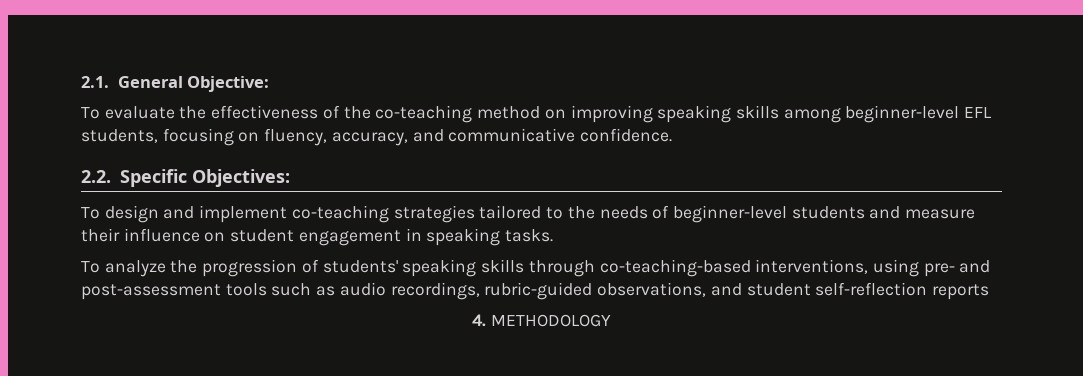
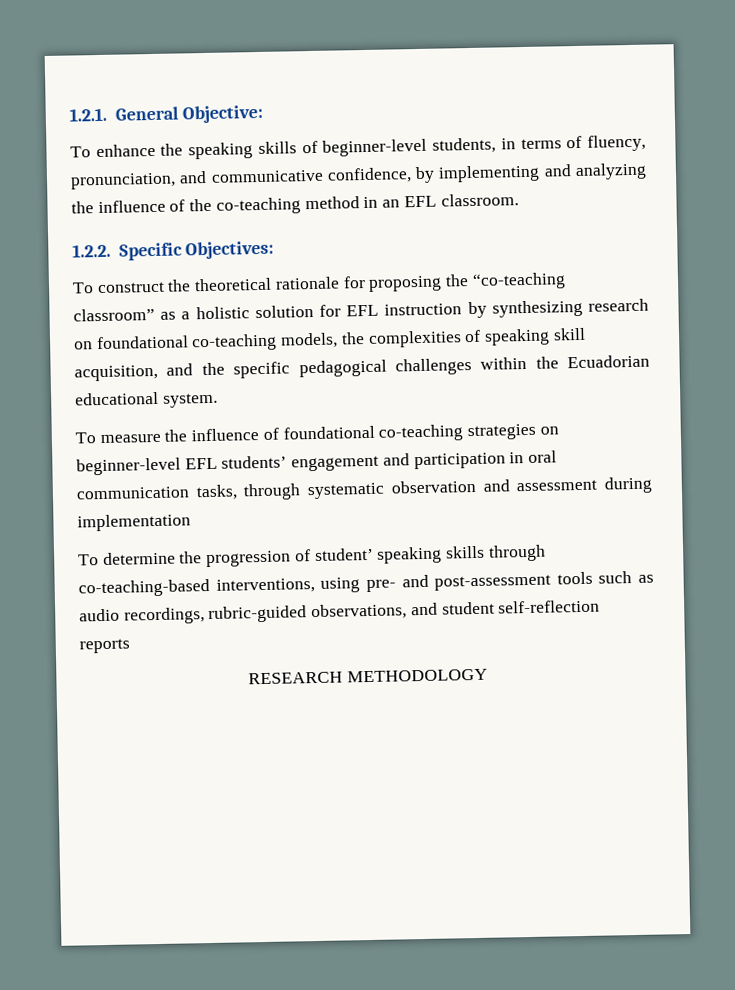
- 2.1. General Objective:
+ 1.2.1. General Objective:
- To evaluate the effectiveness of the co-teaching method on improving speaking skills among beginner-level EFL students, focusing on fluency, accuracy, and communicative confidence.
- 2.2. Specific Objectives:
- To design and implement co-teaching strategies tailored to the needs of beginner-level students and measure their influence on student engagement in speaking tasks.
- To analyze the progression of students' speaking skills through co-teaching-based interventions, using pre- and post-assessment tools such as audio recordings, rubric-guided observations, and student self-reflection reports
+ To enhance the speaking skills of beginner-level students, in terms of fluency, pronunciation, and communicative confidence, by implementing and analyzing the influence of the co-teaching method in an EFL classroom.
+ 1.2.2. Specific Objectives:
+ To construct the theoretical rationale for proposing the “co-teaching classroom” as a holistic solution for EFL instruction by synthesizing research on foundational co-teaching models, the complexities of speaking skill acquisition, and the specific pedagogical challenges within the Ecuadorian educational system.
+ To measure the influence of foundational co-teaching strategies on beginner-level EFL students’ engagement and participation in oral communication tasks, through systematic observation and assessment during implementation
+ To determine the progression of student’ speaking skills through co-teaching-based interventions, using pre- and post-assessment tools such as audio recordings, rubric-guided observations, and student self-reflection reports
- 4. METHODOLOGY
+ RESEARCH METHODOLOGY

